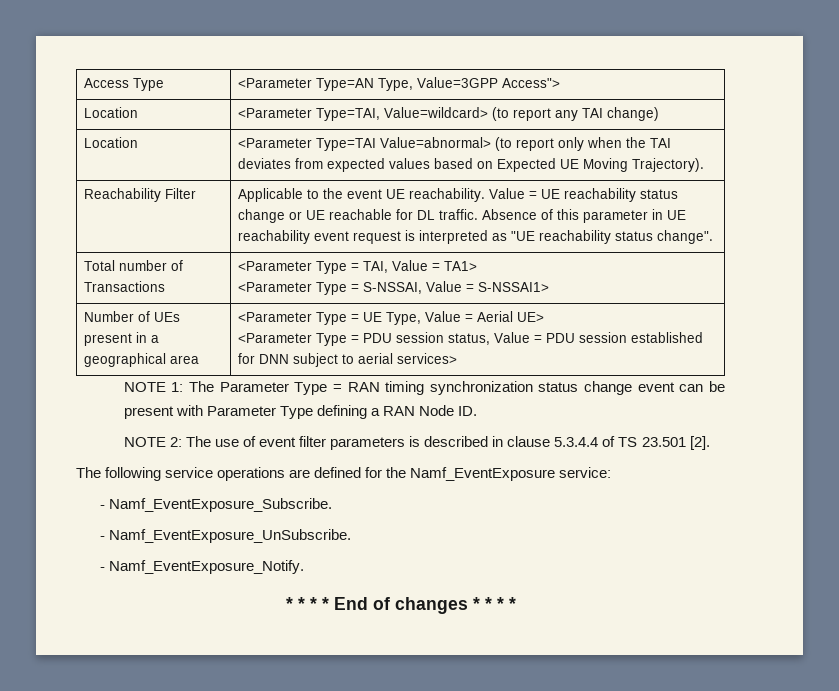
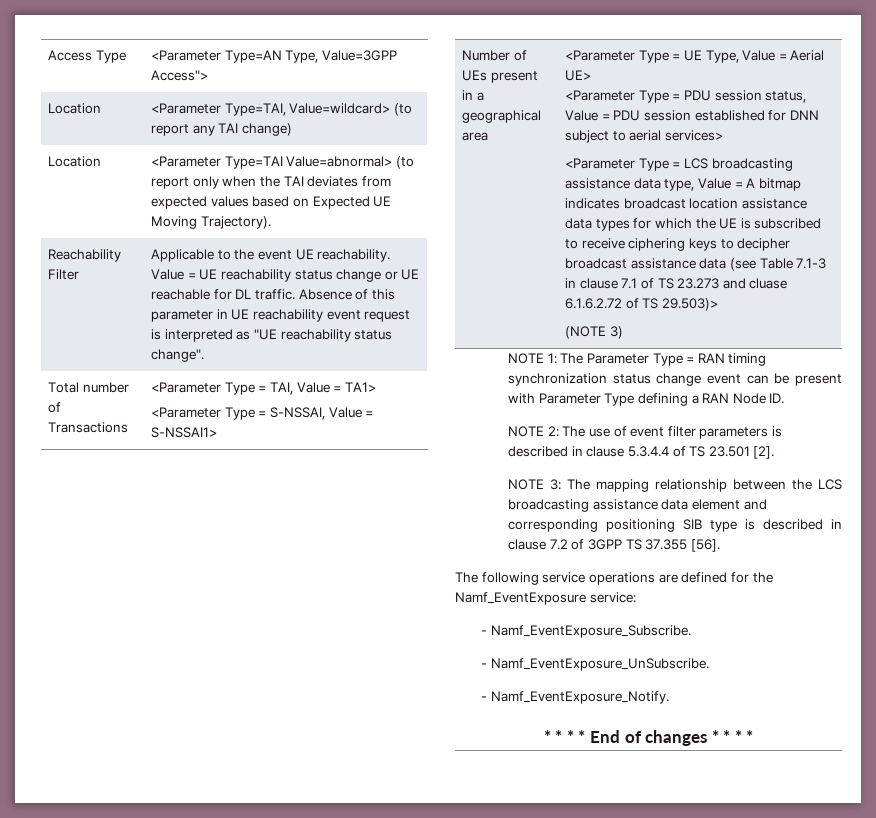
+ <Parameter Type = LCS broadcasting assistance data type, Value = A bitmap indicates broadcast location assistance data types for which the UE is subscribed to receive ciphering keys to decipher broadcast assistance data (see Table 7.1-3 in clause 7.1 of TS 23.273 and cluase 6.1.6.2.72 of TS 29.503)>
+ (NOTE 3)
+ NOTE 3: The mapping relationship between the LCS broadcasting assistance data element and corresponding positioning SIB type is described in clause 7.2 of 3GPP TS 37.355 [56].

